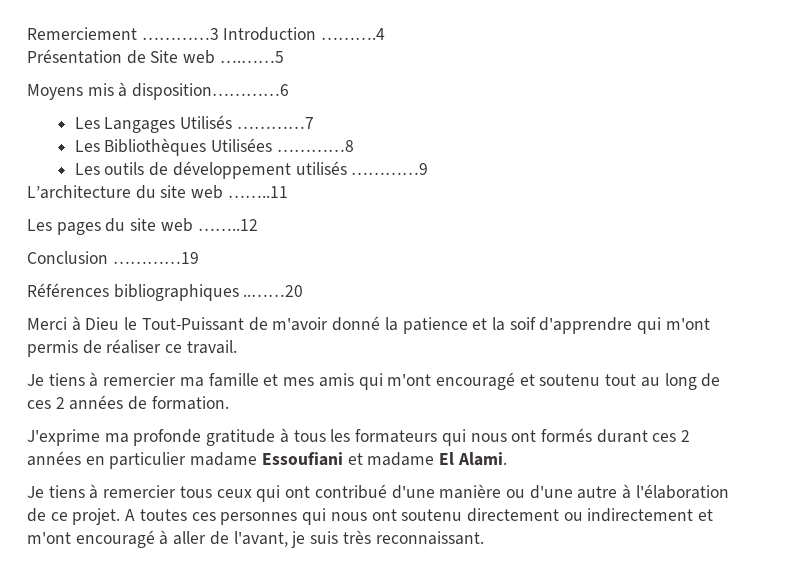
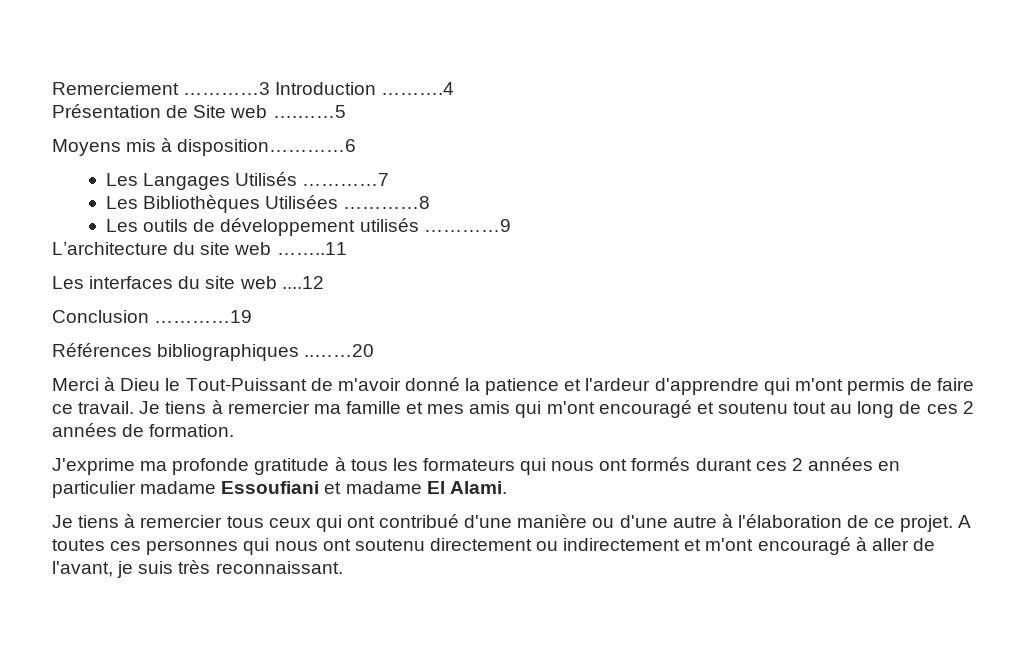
- Les pages du site web ……..12
+ Les interfaces du site web ....12
- Merci à Dieu le Tout-Puissant de m'avoir donné la patience et la soif d'apprendre qui m'ont permis de réaliser ce travail.
- Je tiens à remercier ma famille et mes amis qui m'ont encouragé et soutenu tout au long de ces 2 années de formation.
+ Merci à Dieu le Tout-Puissant de m'avoir donné la patience et l'ardeur d'apprendre qui m'ont permis de faire ce travail. Je tiens à remercier ma famille et mes amis qui m'ont encouragé et soutenu tout au long de ces 2 années de formation.

